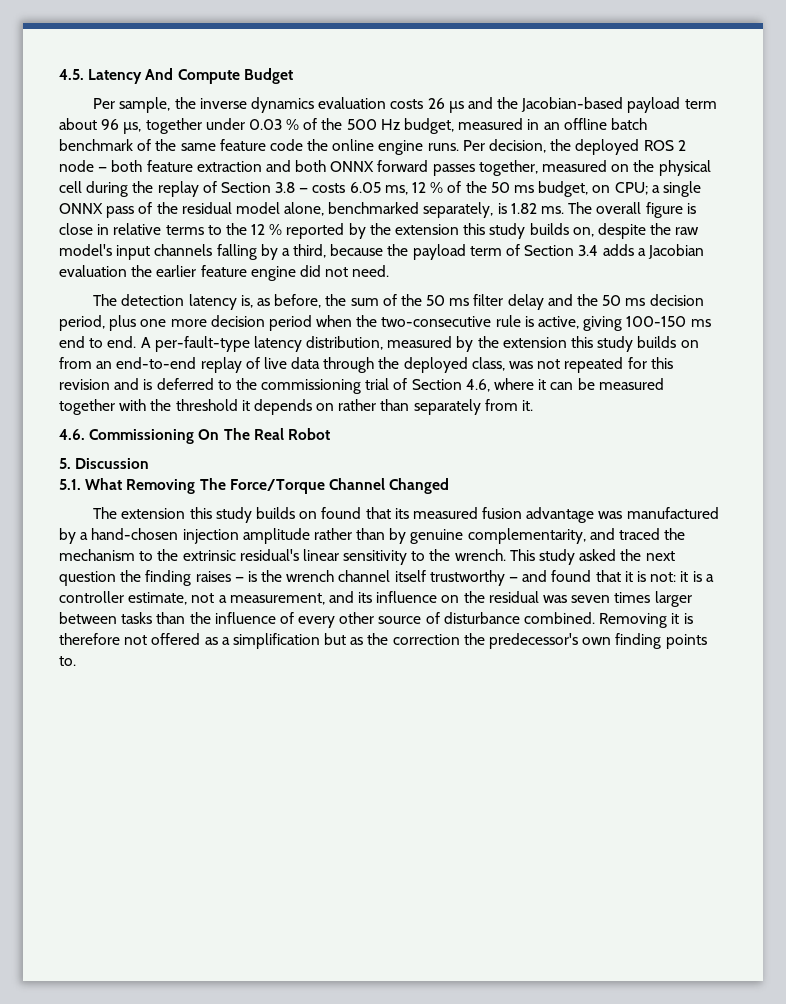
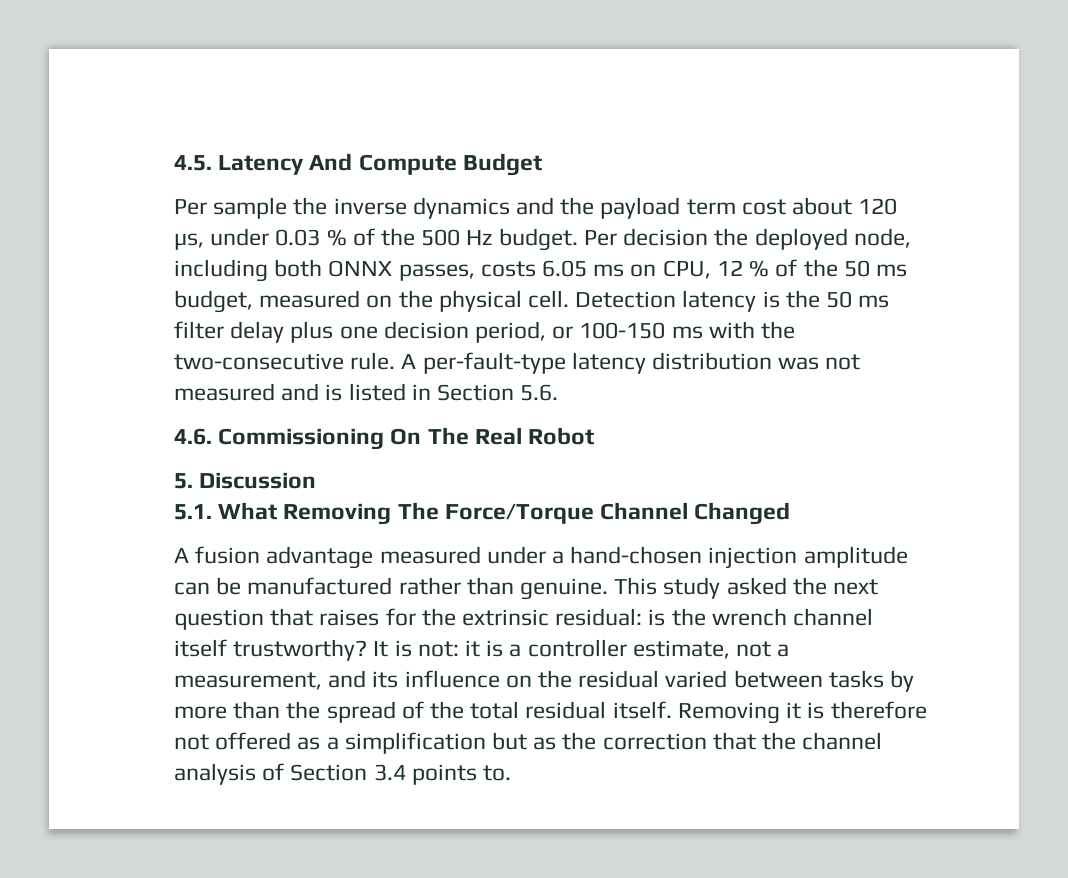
- Per sample, the inverse dynamics evaluation costs 26 µs and the Jacobian-based payload term about 96 µs, together under 0.03 % of the 500 Hz budget, measured in an offline batch benchmark of the same feature code the online engine runs. Per decision, the deployed ROS 2 node — both feature extraction and both ONNX forward passes together, measured on the physical cell during the replay of Section 3.8 — costs 6.05 ms, 12 % of the 50 ms budget, on CPU; a single ONNX pass of the residual model alone, benchmarked separately, is 1.82 ms. The overall figure is close in relative terms to the 12 % reported by the extension this study builds on, despite the raw model's input channels falling by a third, because the payload term of Section 3.4 adds a Jacobian evaluation the earlier feature engine did not need.
- The detection latency is, as before, the sum of the 50 ms filter delay and the 50 ms decision period, plus one more decision period when the two-consecutive rule is active, giving 100-150 ms end to end. A per-fault-type latency distribution, measured by the extension this study builds on from an end-to-end replay of live data through the deployed class, was not repeated for this revision and is deferred to the commissioning trial of Section 4.6, where it can be measured together with the threshold it depends on rather than separately from it.
+ Per sample the inverse dynamics and the payload term cost about 120 µs, under 0.03 % of the 500 Hz budget. Per decision the deployed node, including both ONNX passes, costs 6.05 ms on CPU, 12 % of the 50 ms budget, measured on the physical cell. Detection latency is the 50 ms filter delay plus one decision period, or 100-150 ms with the two-consecutive rule. A per-fault-type latency distribution was not measured and is listed in Section 5.6.
- The extension this study builds on found that its measured fusion advantage was manufactured by a hand-chosen injection amplitude rather than by genuine complementarity, and traced the mechanism to the extrinsic residual's linear sensitivity to the wrench.
+ A fusion advantage measured under a hand-chosen injection amplitude can be manufactured rather than genuine.
- This study asked the next question the finding raises — is the wrench channel itself trustworthy — and found that it is not: it is a controller estimate, not a measurement, and its influence on the residual was seven times larger between tasks than the influence of every other source of disturbance combined.
+ This study asked the next question that raises for the extrinsic residual: is the wrench channel itself trustworthy? It is not: it is a controller estimate, not a measurement, and its influence on the residual varied between tasks by more than the spread of the total residual itself.
- Removing it is therefore not offered as a simplification but as the correction the predecessor's own finding points to.
+ Removing it is therefore not offered as a simplification but as the correction that the channel analysis of Section 3.4 points to.

